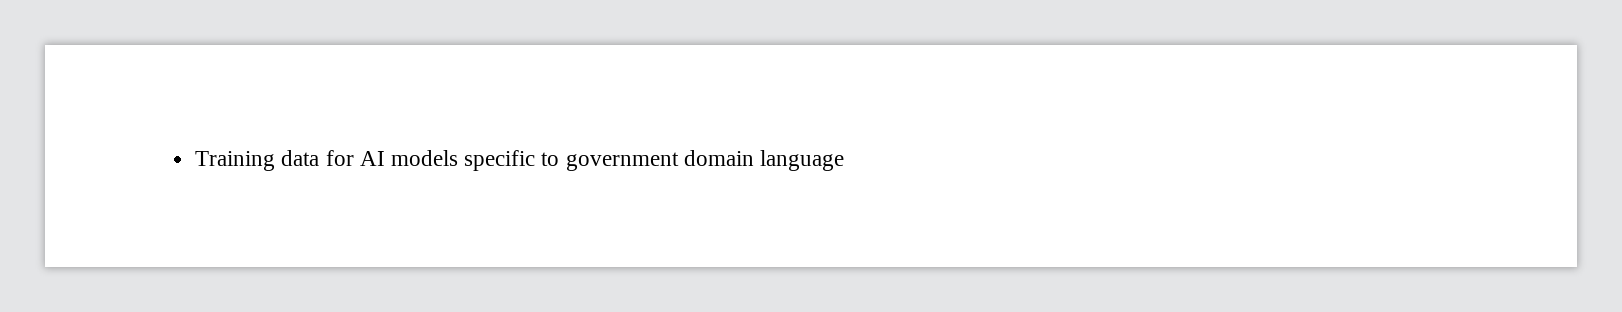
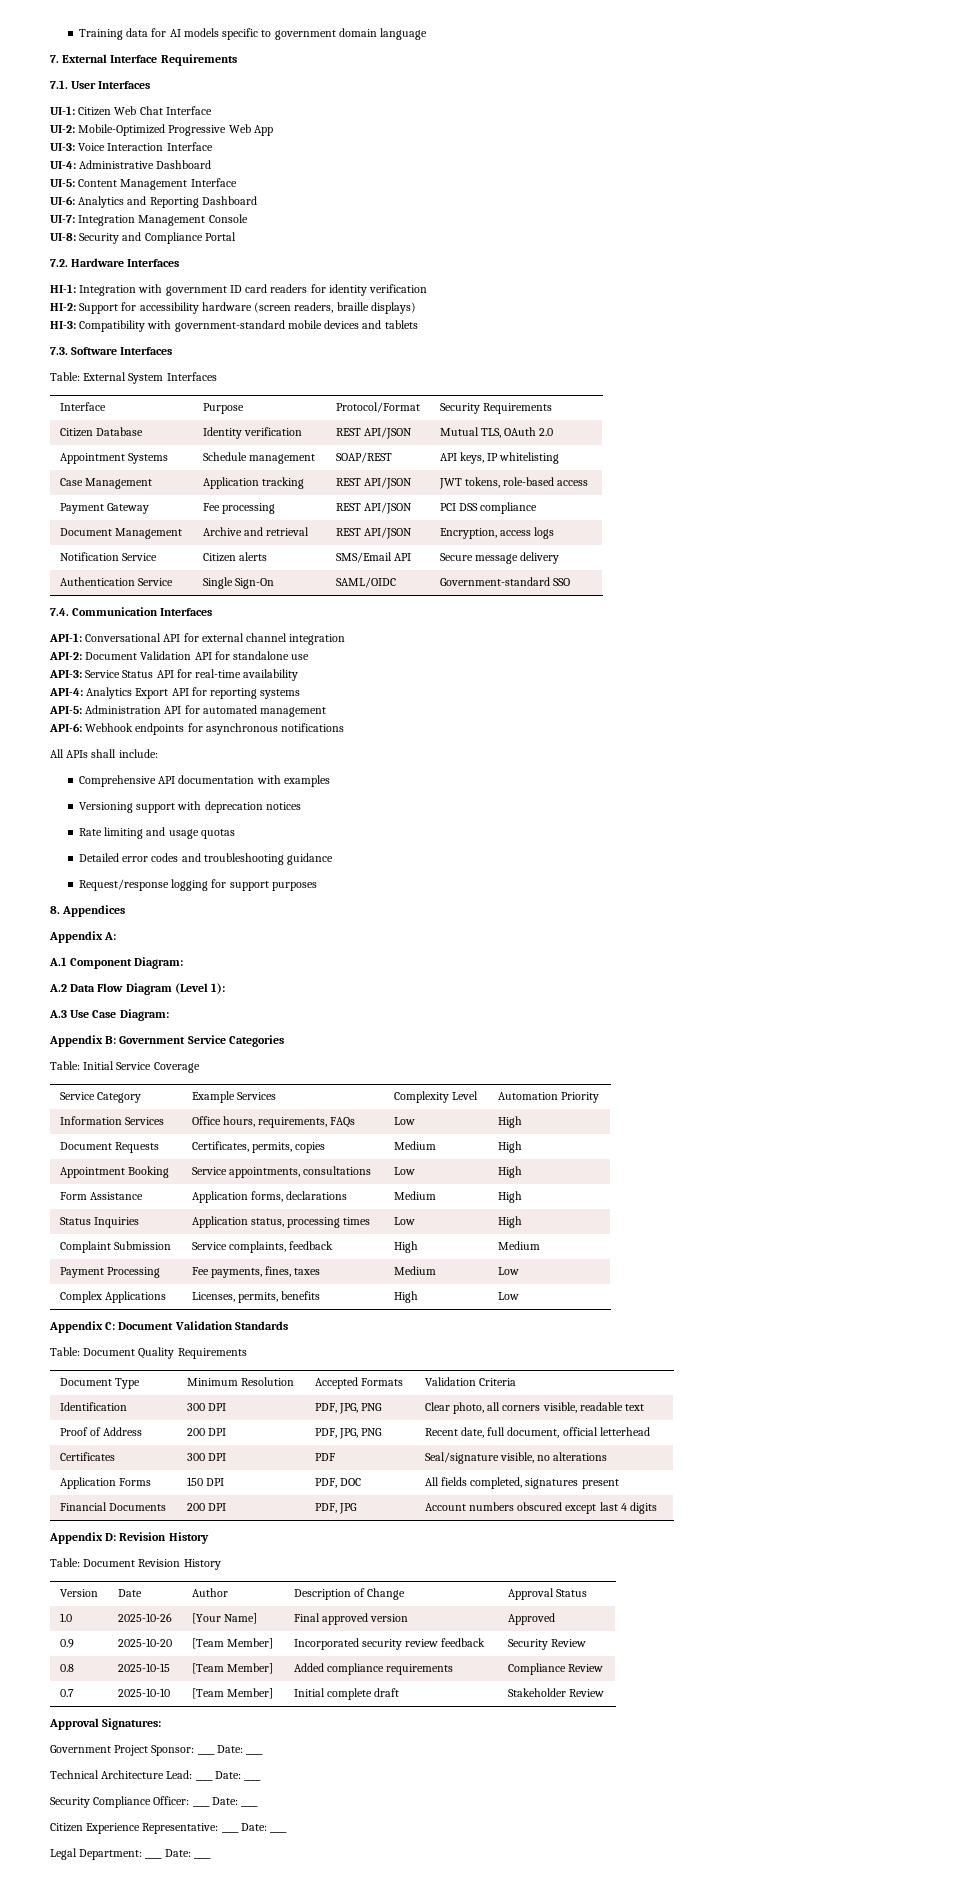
+ 7. External Interface Requirements
+ 7.1. User Interfaces
+ UI-1: Citizen Web Chat Interface
+ UI-2: Mobile-Optimized Progressive Web App
+ UI-3: Voice Interaction Interface
+ UI-4: Administrative Dashboard
+ UI-5: Content Management Interface
+ UI-6: Analytics and Reporting Dashboard
+ UI-7: Integration Management Console
+ UI-8: Security and Compliance Portal
+ 7.2. Hardware Interfaces
+ HI-1: Integration with government ID card readers for identity verification
+ HI-2: Support for accessibility hardware (screen readers, braille displays)
+ HI-3: Compatibility with government-standard mobile devices and tablets
+ 7.3. Software Interfaces
+ Table: External System Interfaces
+ Interface | Purpose | Protocol/Format | Security Requirements
+ Citizen Database | Identity verification | REST API/JSON | Mutual TLS, OAuth 2.0
+ Appointment Systems | Schedule management | SOAP/REST | API keys, IP whitelisting
+ Case Management | Application tracking | REST API/JSON | JWT tokens, role-based access
+ Payment Gateway | Fee processing | REST API/JSON | PCI DSS compliance
+ Document Management | Archive and retrieval | REST API/JSON | Encryption, access logs
+ Notification Service | Citizen alerts | SMS/Email API | Secure message delivery
+ Authentication Service | Single Sign-On | SAML/OIDC | Government-standard SSO
+ 7.4. Communication Interfaces
+ API-1: Conversational API for external channel integration
+ API-2: Document Validation API for standalone use
+ API-3: Service Status API for real-time availability
+ API-4: Analytics Export API for reporting systems
+ API-5: Administration API for automated management
+ API-6: Webhook endpoints for asynchronous notifications
+ All APIs shall include:
+ Comprehensive API documentation with examples
+ Versioning support with deprecation notices
+ Rate limiting and usage quotas
+ Detailed error codes and troubleshooting guidance
+ Request/response logging for support purposes
+ 8. Appendices
+ Appendix A:
+ A.1 Component Diagram:
+ A.2 Data Flow Diagram (Level 1):
+ A.3 Use Case Diagram:
+ Appendix B: Government Service Categories
+ Table: Initial Service Coverage
+ Service Category | Example Services | Complexity Level | Automation Priority
+ Information Services | Office hours, requirements, FAQs | Low | High
+ Document Requests | Certificates, permits, copies | Medium | High
+ Appointment Booking | Service appointments, consultations | Low | High
+ Form Assistance | Application forms, declarations | Medium | High
+ Status Inquiries | Application status, processing times | Low | High
+ Complaint Submission | Service complaints, feedback | High | Medium
+ Payment Processing | Fee payments, fines, taxes | Medium | Low
+ Complex Applications | Licenses, permits, benefits | High | Low
+ Appendix C: Document Validation Standards
+ Table: Document Quality Requirements
+ Document Type | Minimum Resolution | Accepted Formats | Validation Criteria
+ Identification | 300 DPI | PDF, JPG, PNG | Clear photo, all corners visible, readable text
+ Proof of Address | 200 DPI | PDF, JPG, PNG | Recent date, full document, official letterhead
+ Certificates | 300 DPI | PDF | Seal/signature visible, no alterations
+ Application Forms | 150 DPI | PDF, DOC | All fields completed, signatures present
+ Financial Documents | 200 DPI | PDF, JPG | Account numbers obscured except last 4 digits
+ Appendix D: Revision History
+ Table: Document Revision History
+ Version | Date | Author | Description of Change | Approval Status
+ 1.0 | 2025-10-26 | [Your Name] | Final approved version | Approved
+ 0.9 | 2025-10-20 | [Team Member] | Incorporated security review feedback | Security Review
+ 0.8 | 2025-10-15 | [Team Member] | Added compliance requirements | Compliance Review
+ 0.7 | 2025-10-10 | [Team Member] | Initial complete draft | Stakeholder Review
+ Approval Signatures:
+ Government Project Sponsor: ____ Date: ____
+ Technical Architecture Lead: ____ Date: ____
+ Security Compliance Officer: ____ Date: ____
+ Citizen Experience Representative: ____ Date: ____
+ Legal Department: ____ Date: ____

